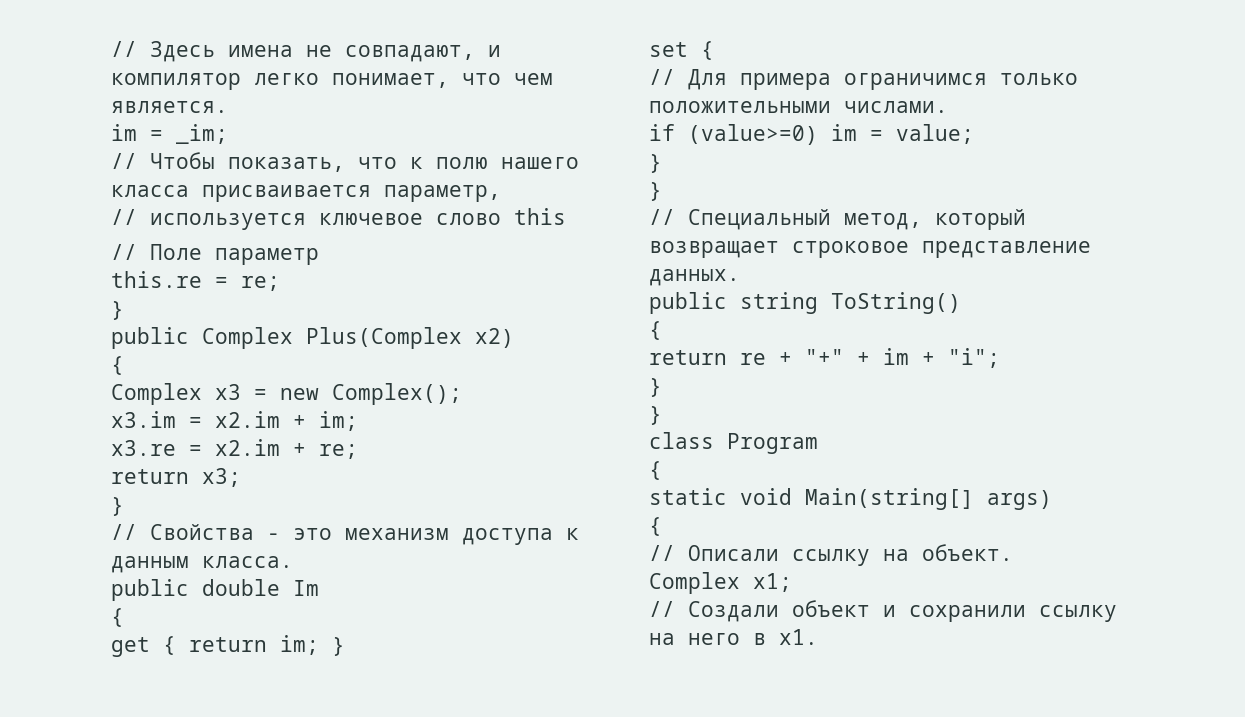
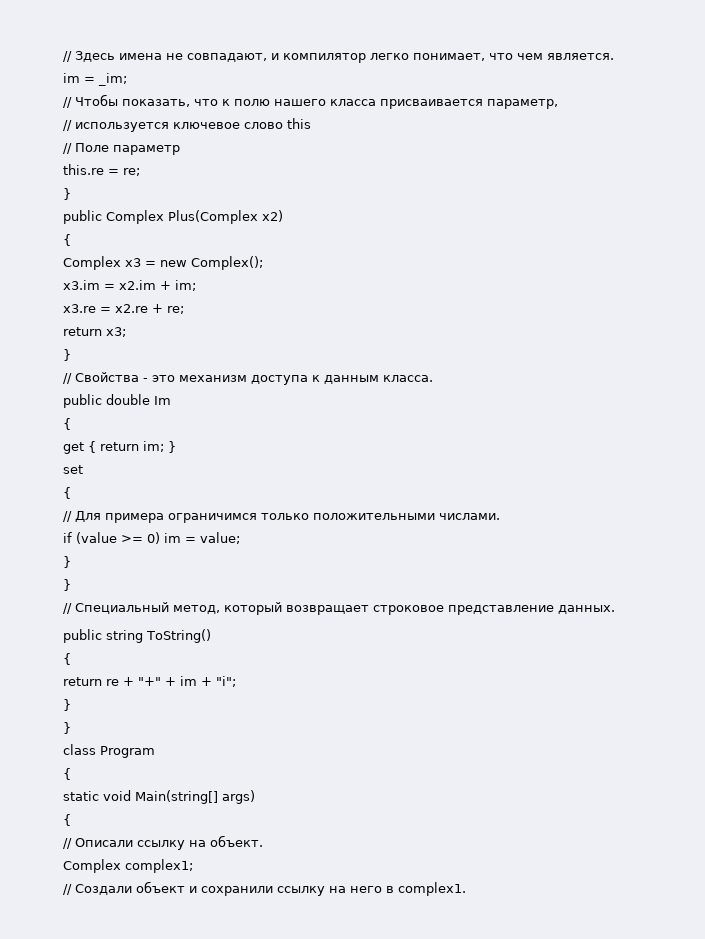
- x3.re = x2.im + re;
+ x3.re = x2.re + re;
- set {
+ set
+ {
- if (value>=0) im = value;
+ if (value >= 0) im = value;
- Complex x1;
+ Complex complex1;
- // Создали объект и сохранили ссылку на него в x1.
+ // Создали объект и сохранили ссылку на него в complex1.

